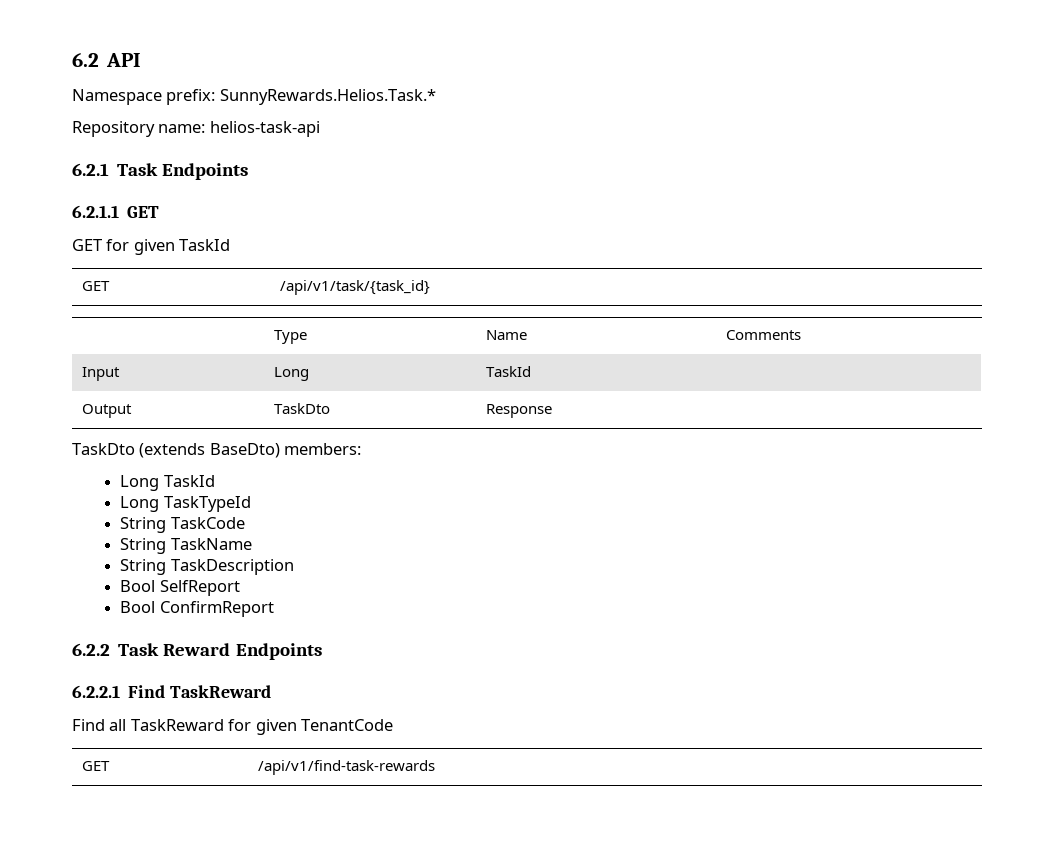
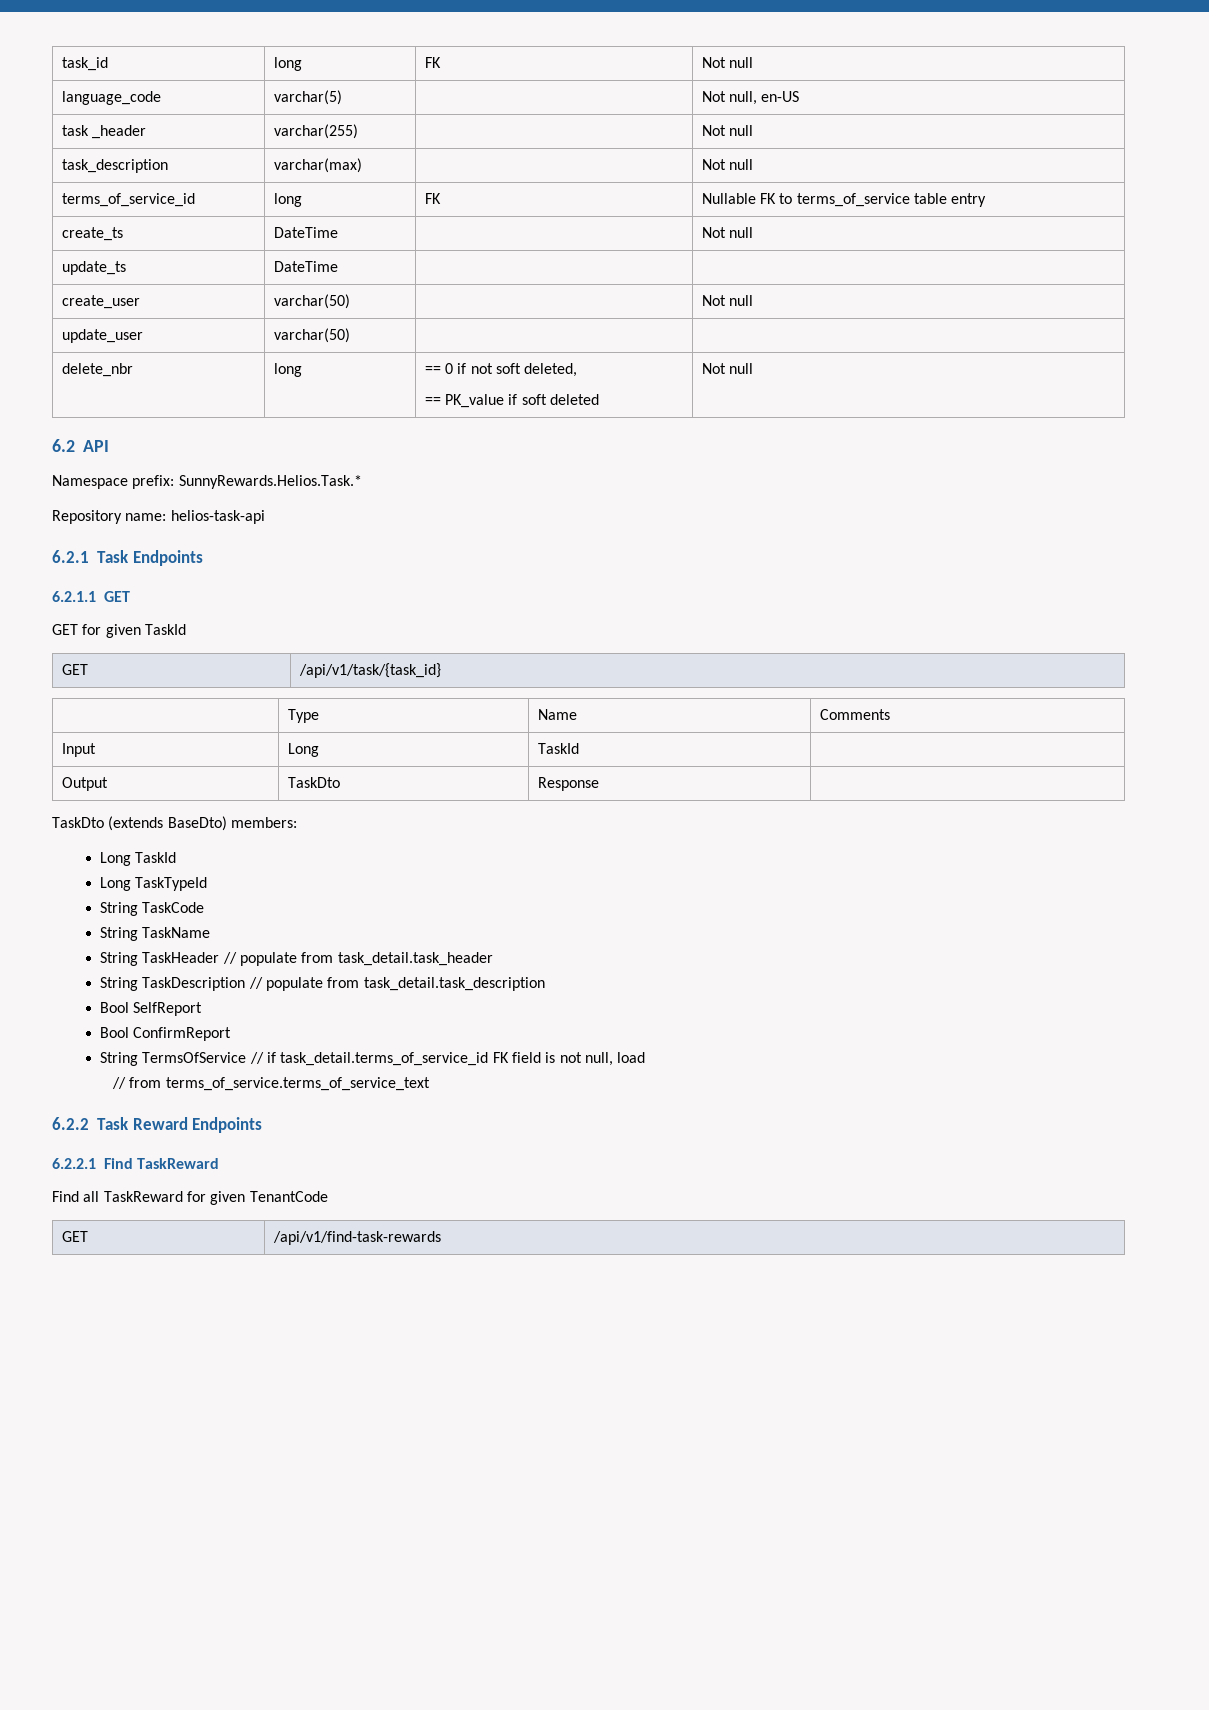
+ task_id | long | FK | Not null
+ language_code | varchar(5) | | Not null, en-US
+ task _header | varchar(255) | | Not null
+ task_description | varchar(max) | | Not null
+ terms_of_service_id | long | FK | Nullable FK to terms_of_service table entry
+ create_ts | DateTime | | Not null
+ update_ts | DateTime | |
+ create_user | varchar(50) | | Not null
+ update_user | varchar(50) | |
+ delete_nbr | long | == 0 if not soft deleted,
+ == PK_value if soft deleted | Not null
- String TaskDescription
+ String TaskHeader // populate from task_detail.task_header
+ String TaskDescription // populate from task_detail.task_description
  Bool SelfReport
  Bool ConfirmReport
+ String TermsOfService // if task_detail.terms_of_service_id FK field is not null, load
+ // from terms_of_service.terms_of_service_text

